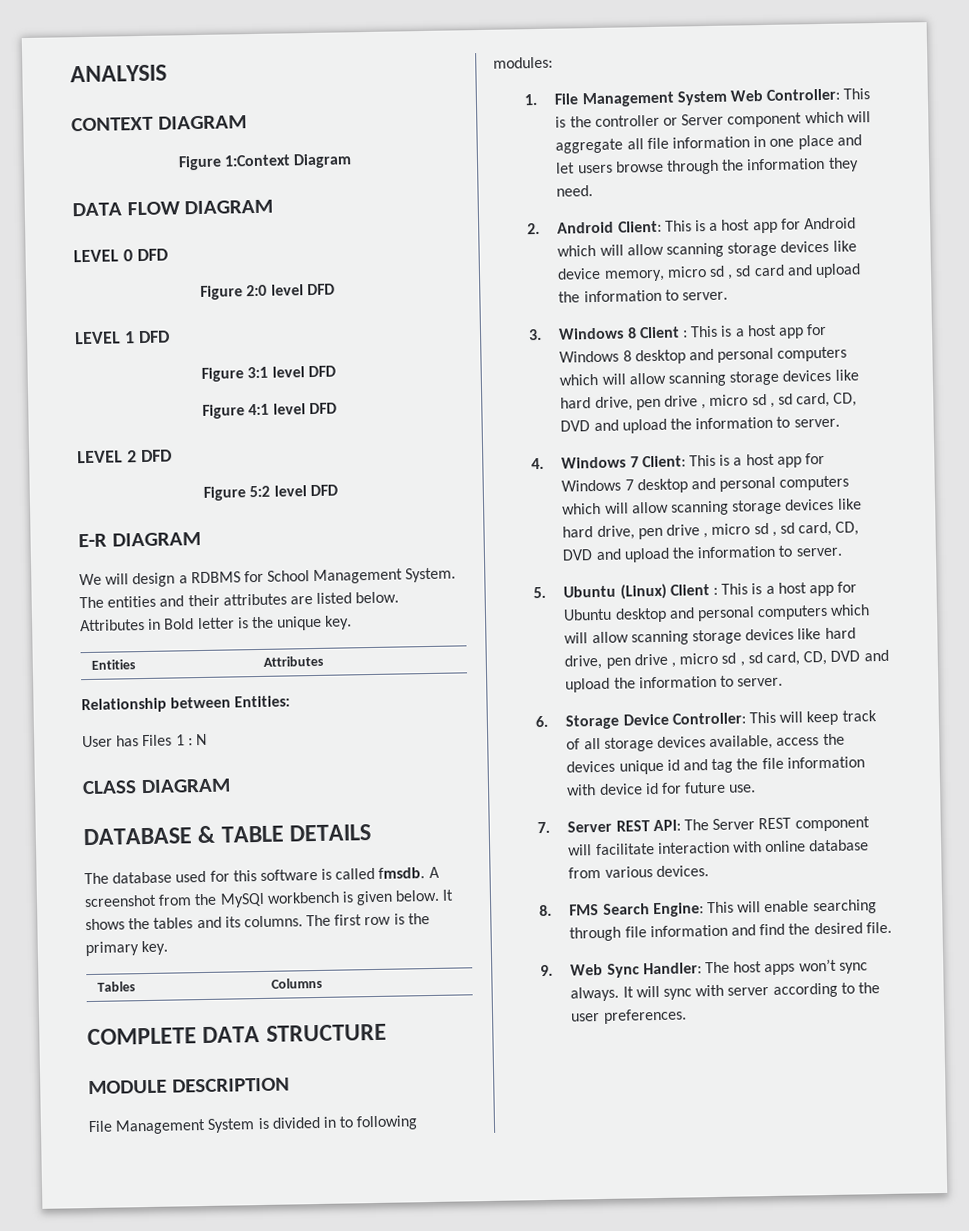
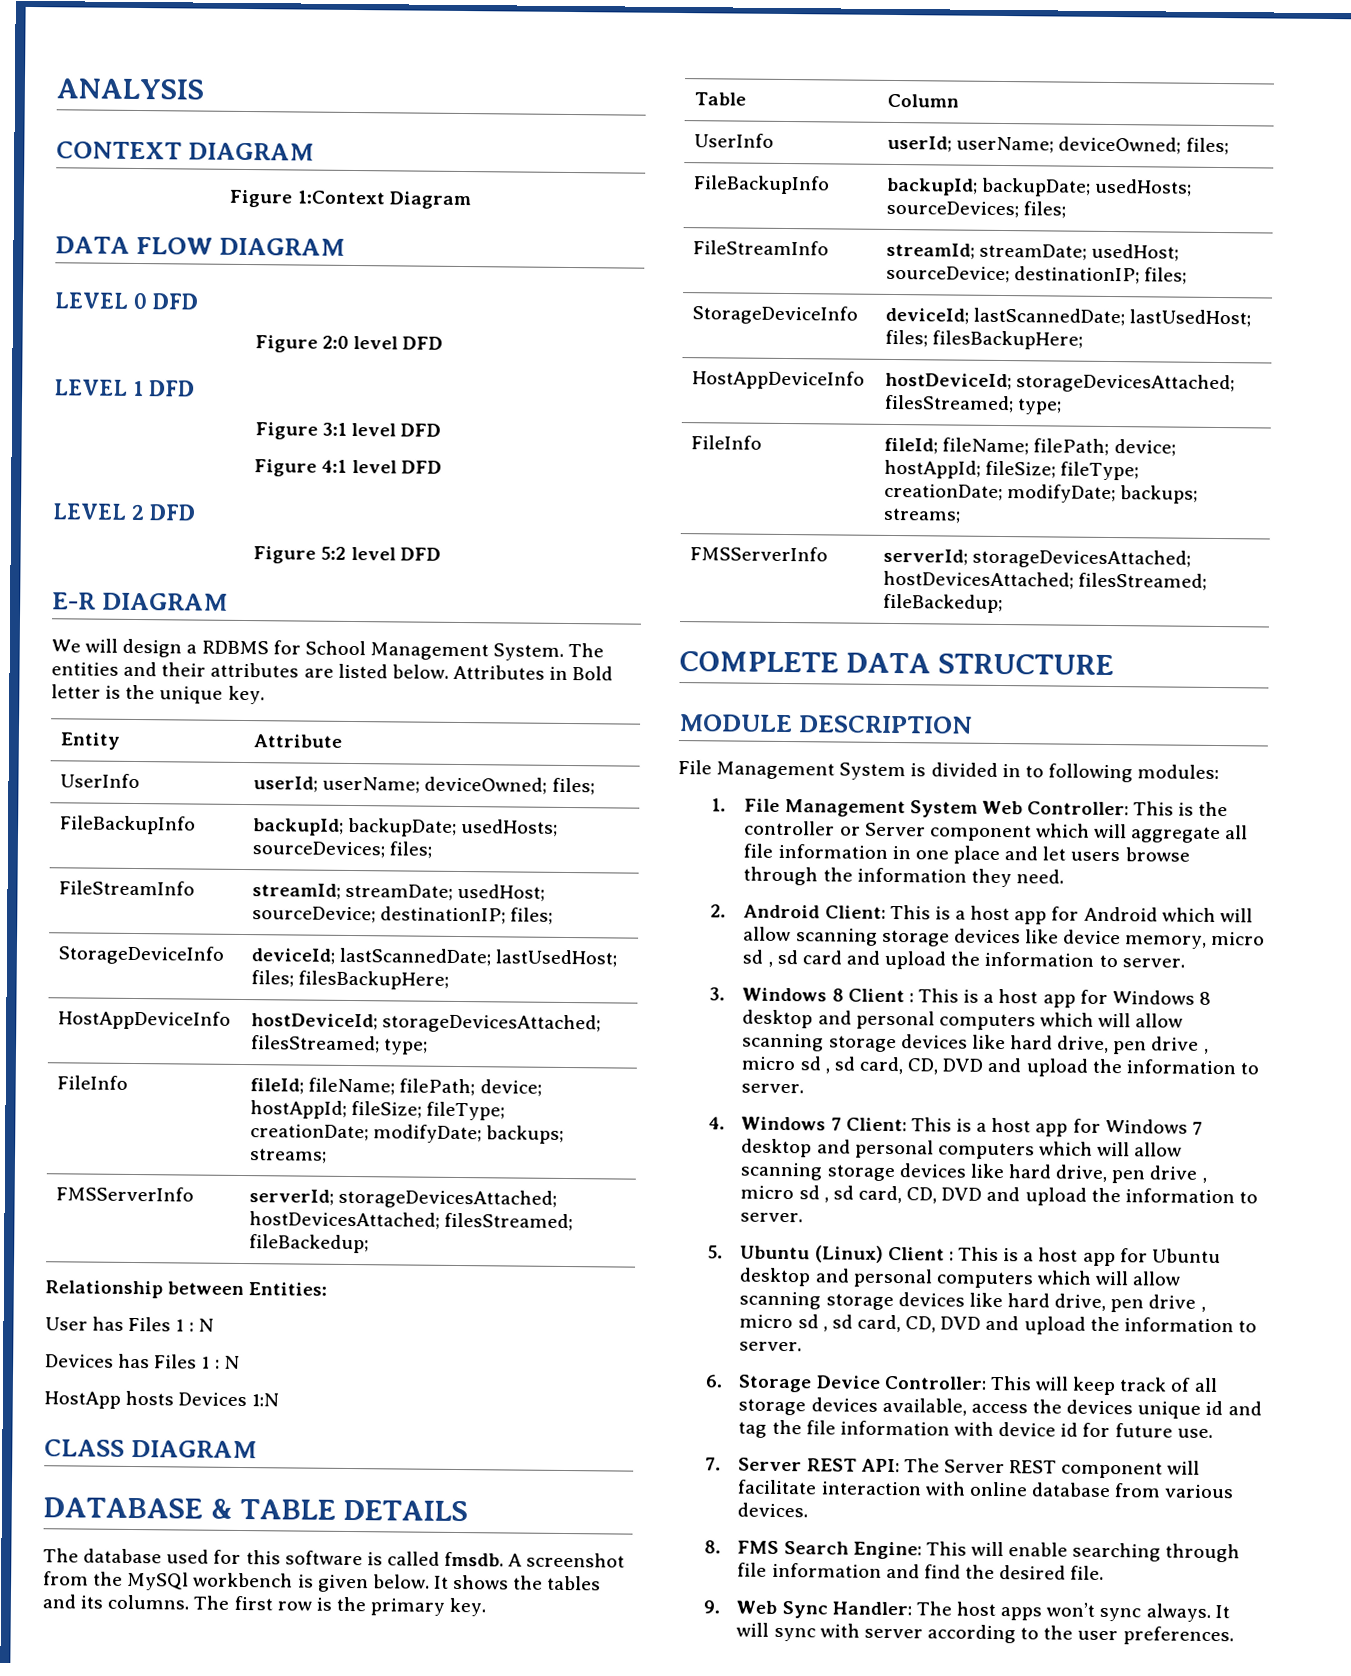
- Entities | Attributes
+ Entity | Attribute
+ UserInfo | userId; userName; deviceOwned; files;
+ FileBackupInfo | backupId; backupDate; usedHosts; sourceDevices; files;
+ FileStreamInfo | streamId; streamDate; usedHost; sourceDevice; destinationIP; files;
+ StorageDeviceInfo | deviceId; lastScannedDate; lastUsedHost; files; filesBackupHere;
+ HostAppDeviceInfo | hostDeviceId; storageDevicesAttached; filesStreamed; type;
+ FileInfo | fileId; fileName; filePath; device; hostAppId; fileSize; fileType; creationDate; modifyDate; backups; streams;
+ FMSServerInfo | serverId; storageDevicesAttached; hostDevicesAttached; filesStreamed; fileBackedup;
+ Devices has Files 1 : N
+ HostApp hosts Devices 1:N
- Tables | Columns
+ Table | Column
+ UserInfo | userId; userName; deviceOwned; files;
+ FileBackupInfo | backupId; backupDate; usedHosts; sourceDevices; files;
+ FileStreamInfo | streamId; streamDate; usedHost; sourceDevice; destinationIP; files;
+ StorageDeviceInfo | deviceId; lastScannedDate; lastUsedHost; files; filesBackupHere;
+ HostAppDeviceInfo | hostDeviceId; storageDevicesAttached; filesStreamed; type;
+ FileInfo | fileId; fileName; filePath; device; hostAppId; fileSize; fileType; creationDate; modifyDate; backups; streams;
+ FMSServerInfo | serverId; storageDevicesAttached; hostDevicesAttached; filesStreamed; fileBackedup;

